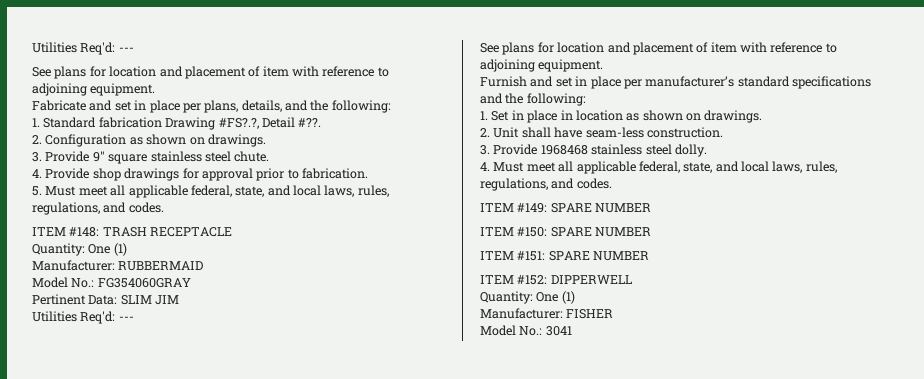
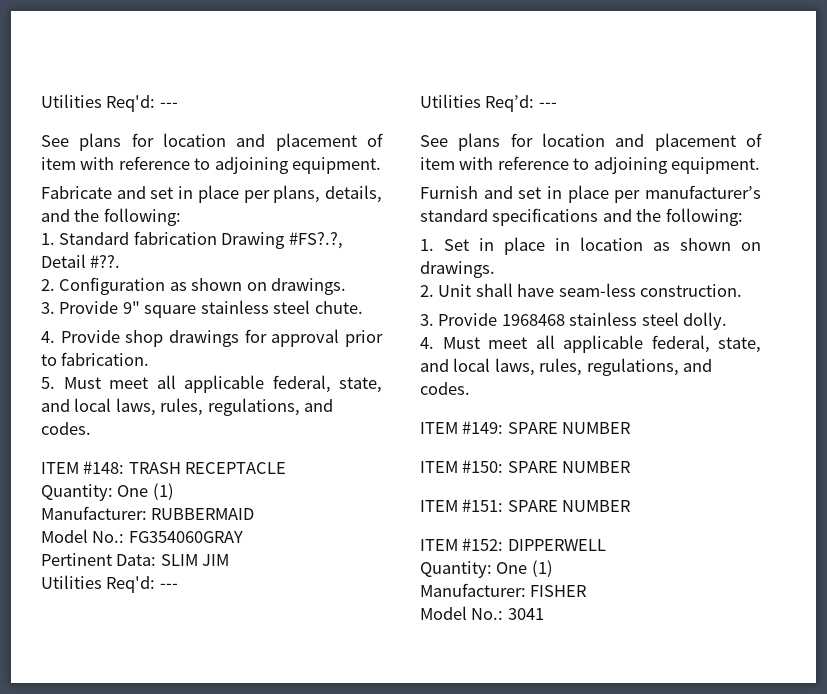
  Pertinent Data: SLIM JIM
  Utilities Req'd: ---
+ Utilities Req’d: ---

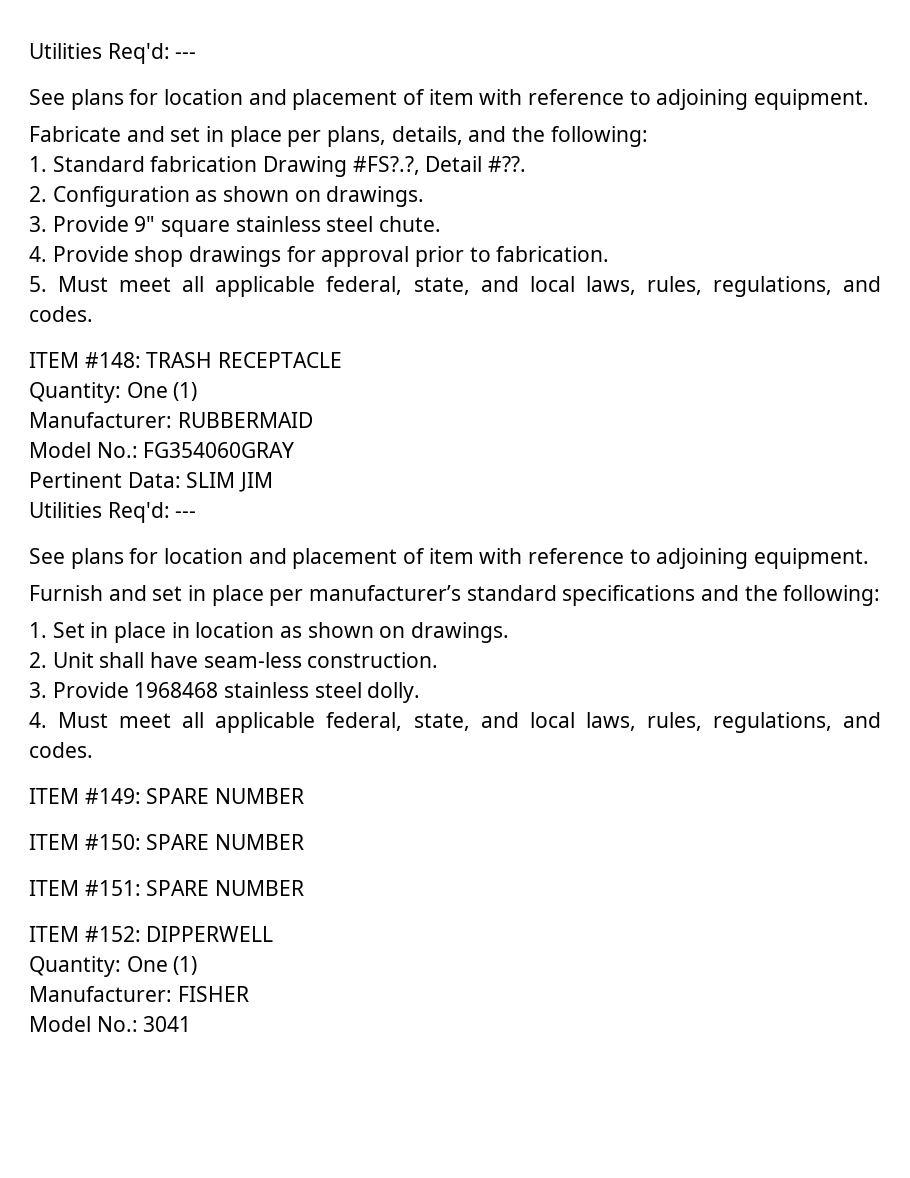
  Pertinent Data: SLIM JIM
  Utilities Req'd: ---
- Utilities Req’d: ---

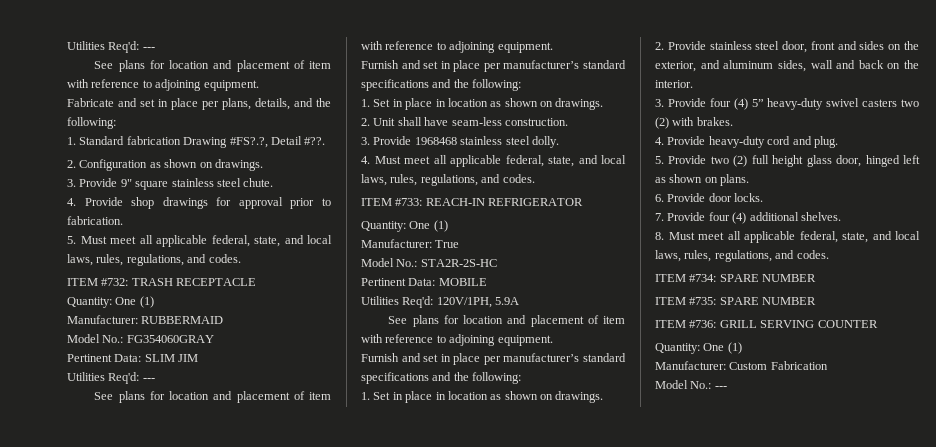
- ITEM #148: TRASH RECEPTACLE
+ ITEM #732: TRASH RECEPTACLE
- ITEM #149: SPARE NUMBER
- ITEM #150: SPARE NUMBER
- ITEM #151: SPARE NUMBER
- ITEM #152: DIPPERWELL
+ ITEM #733: REACH-IN REFRIGERATOR
  Quantity: One (1)
- Manufacturer: FISHER
- Model No.: 3041
+ Manufacturer: True
+ Model No.: STA2R-2S-HC
+ Pertinent Data: MOBILE
+ Utilities Req'd: 120V/1PH, 5.9A
+ See plans for location and placement of item with reference to adjoining equipment.
+ Furnish and set in place per manufacturer’s standard specifications and the following:
+ 1. Set in place in location as shown on drawings.
+ 2. Provide stainless steel door, front and sides on the exterior, and aluminum sides, wall and back on the interior.
+ 3. Provide four (4) 5” heavy-duty swivel casters two (2) with brakes.
+ 4. Provide heavy-duty cord and plug.
+ 5. Provide two (2) full height glass door, hinged left as shown on plans.
+ 6. Provide door locks.
+ 7. Provide four (4) additional shelves.
+ 8. Must meet all applicable federal, state, and local laws, rules, regulations, and codes.
+ ITEM #734: SPARE NUMBER
+ ITEM #735: SPARE NUMBER
+ ITEM #736: GRILL SERVING COUNTER
+ Quantity: One (1)
+ Manufacturer: Custom Fabrication
+ Model No.: ---

